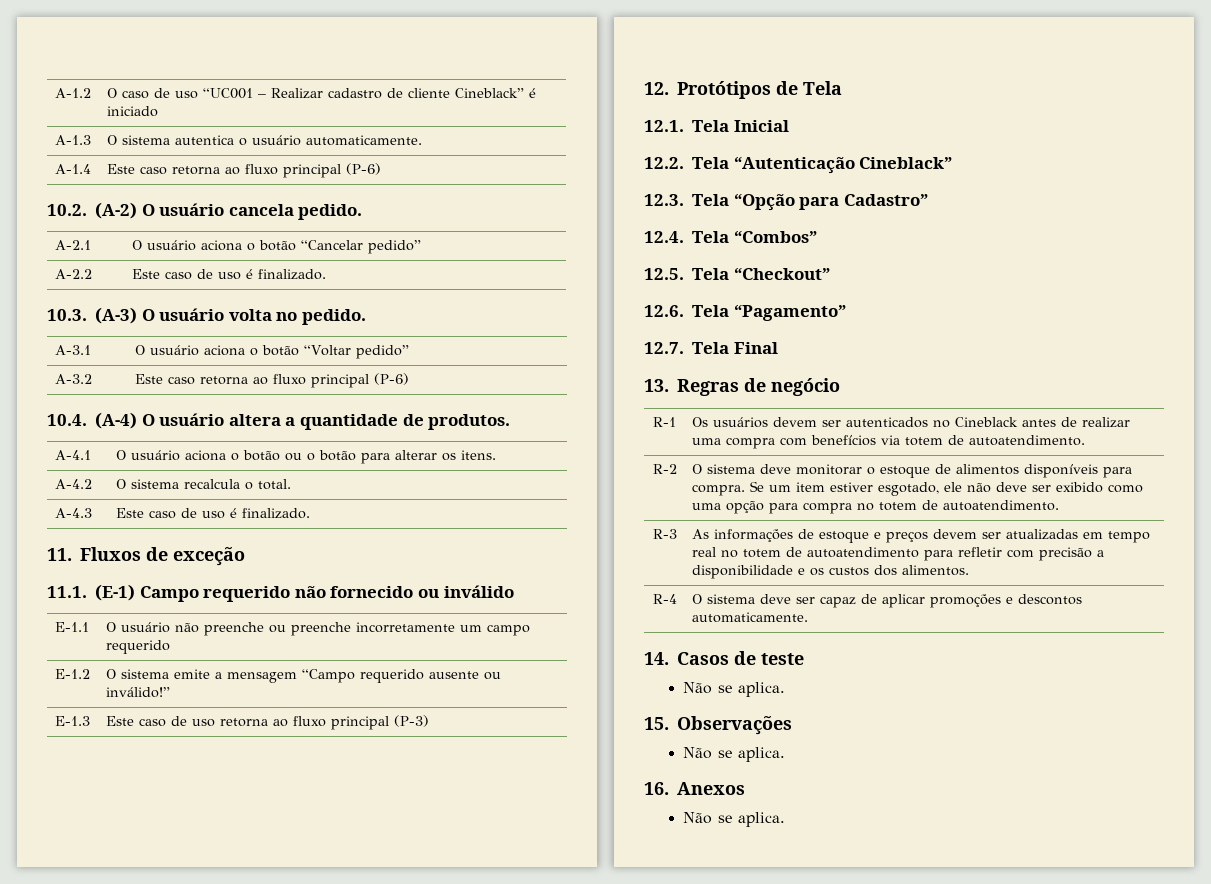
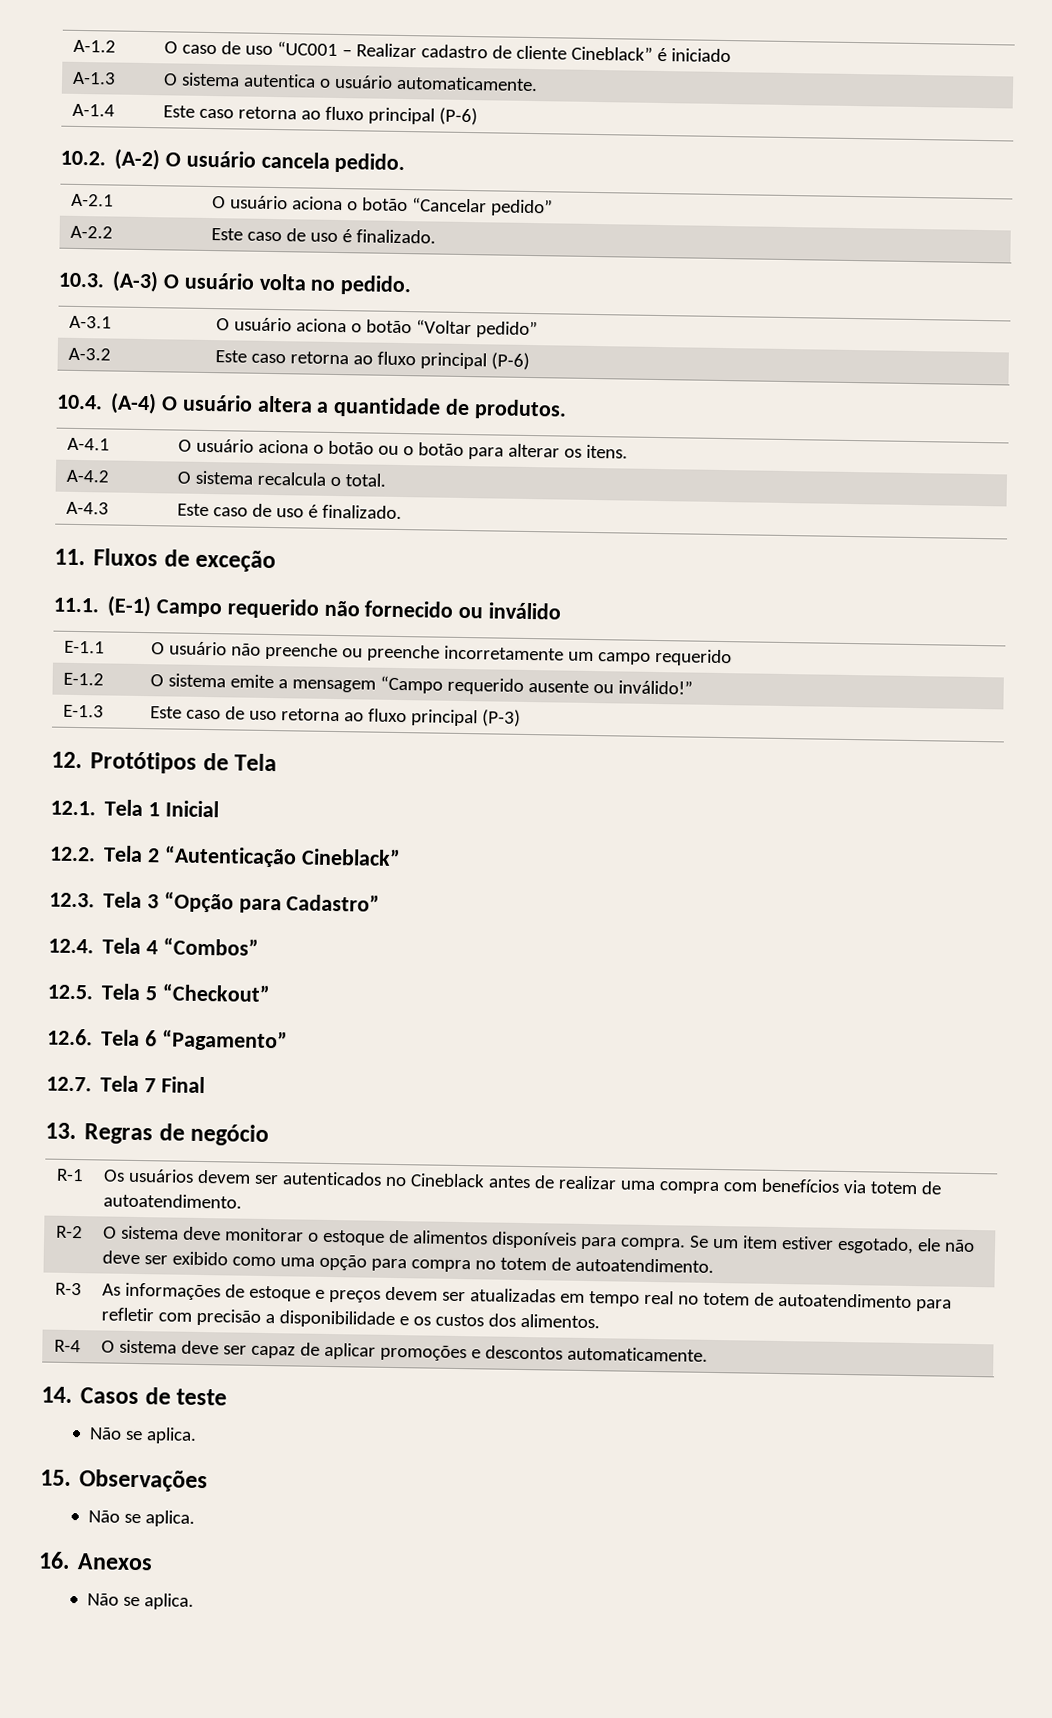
- 12.1. Tela Inicial
+ 12.1. Tela 1 Inicial
- 12.2. Tela “Autenticação Cineblack”
+ 12.2. Tela 2 “Autenticação Cineblack”
- 12.3. Tela “Opção para Cadastro”
+ 12.3. Tela 3 “Opção para Cadastro”
- 12.4. Tela “Combos”
+ 12.4. Tela 4 “Combos”
- 12.5. Tela “Checkout”
+ 12.5. Tela 5 “Checkout”
- 12.6. Tela “Pagamento”
+ 12.6. Tela 6 “Pagamento”
- 12.7. Tela Final
+ 12.7. Tela 7 Final

